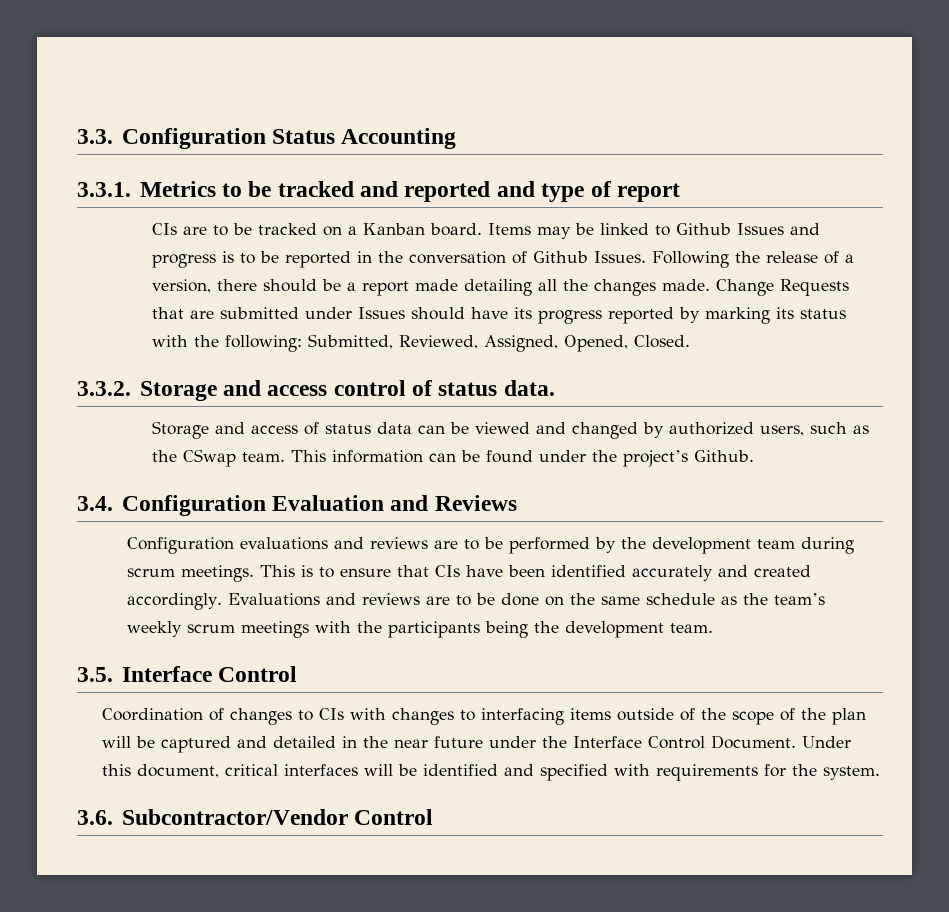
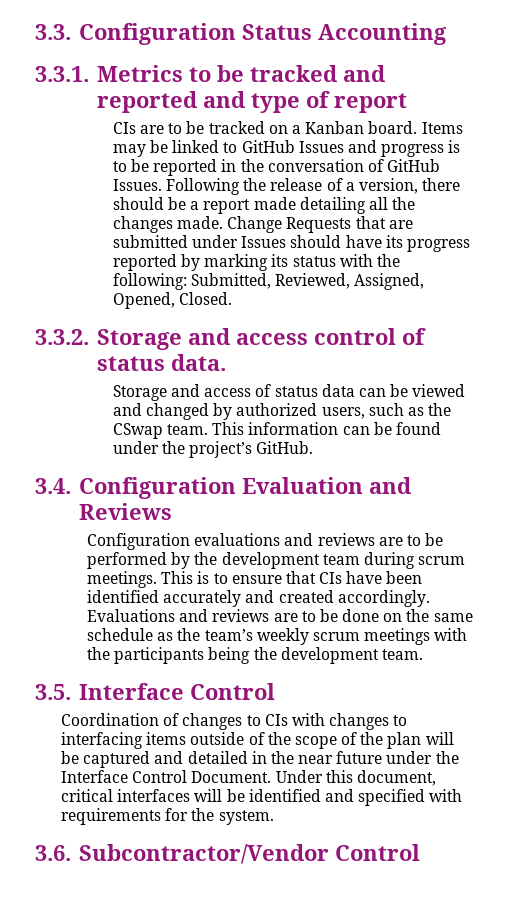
- Items may be linked to Github Issues and progress is to be reported in the conversation of Github Issues.
+ Items may be linked to GitHub Issues and progress is to be reported in the conversation of GitHub Issues.
- This information can be found under the project’s Github.
+ This information can be found under the project’s GitHub.

